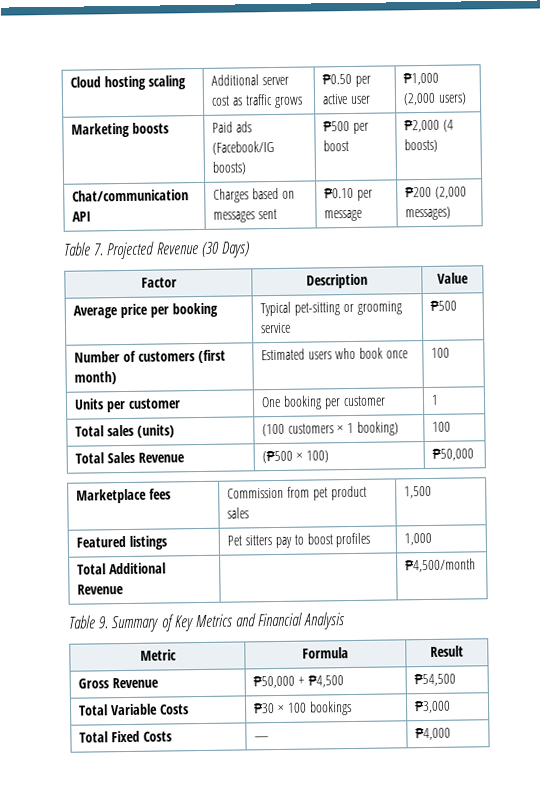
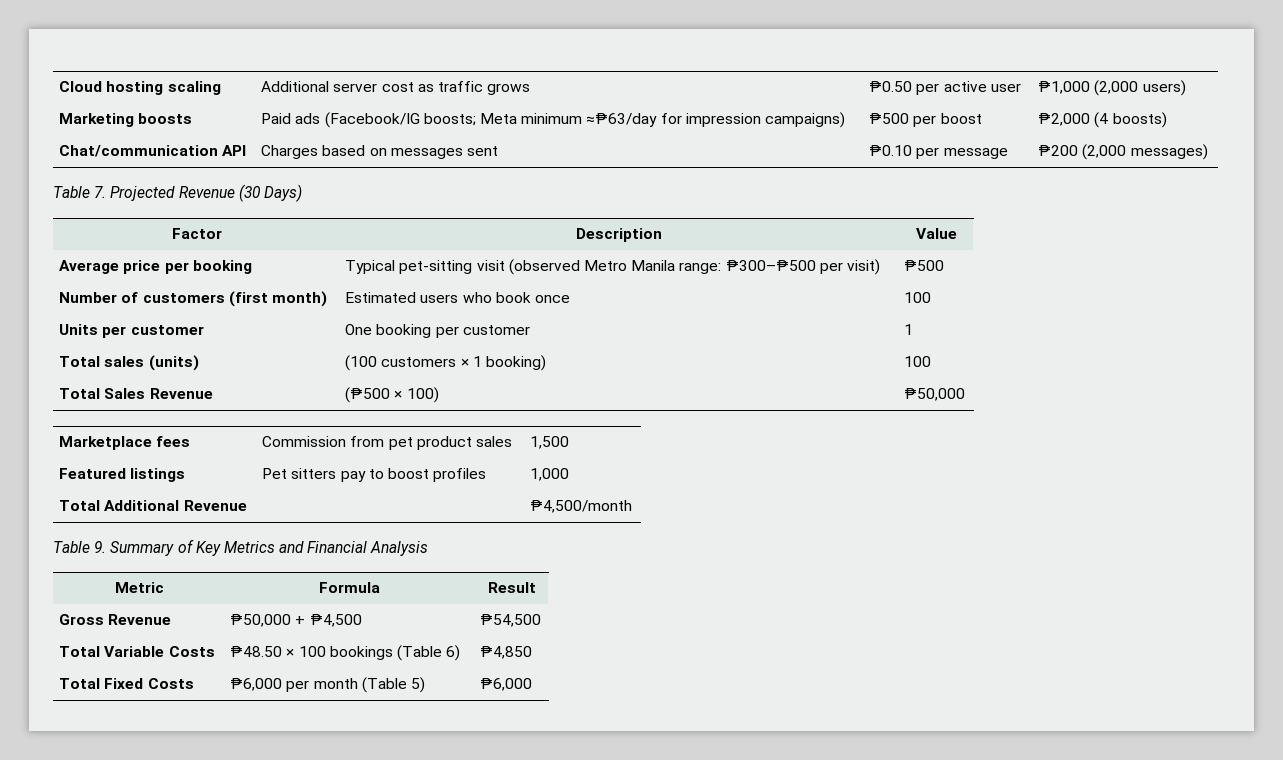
- Marketing boosts | Paid ads (Facebook/IG boosts) | ₱500 per boost | ₱2,000 (4 boosts)
+ Marketing boosts | Paid ads (Facebook/IG boosts; Meta minimum ≈₱63/day for impression campaigns) | ₱500 per boost | ₱2,000 (4 boosts)
- Average price per booking | Typical pet-sitting or grooming service | ₱500
+ Average price per booking | Typical pet-sitting visit (observed Metro Manila range: ₱300–₱500 per visit) | ₱500
- Total Variable Costs | ₱30 × 100 bookings | ₱3,000
+ Total Variable Costs | ₱48.50 × 100 bookings (Table 6) | ₱4,850
- Total Fixed Costs | — | ₱4,000
+ Total Fixed Costs | ₱6,000 per month (Table 5) | ₱6,000

